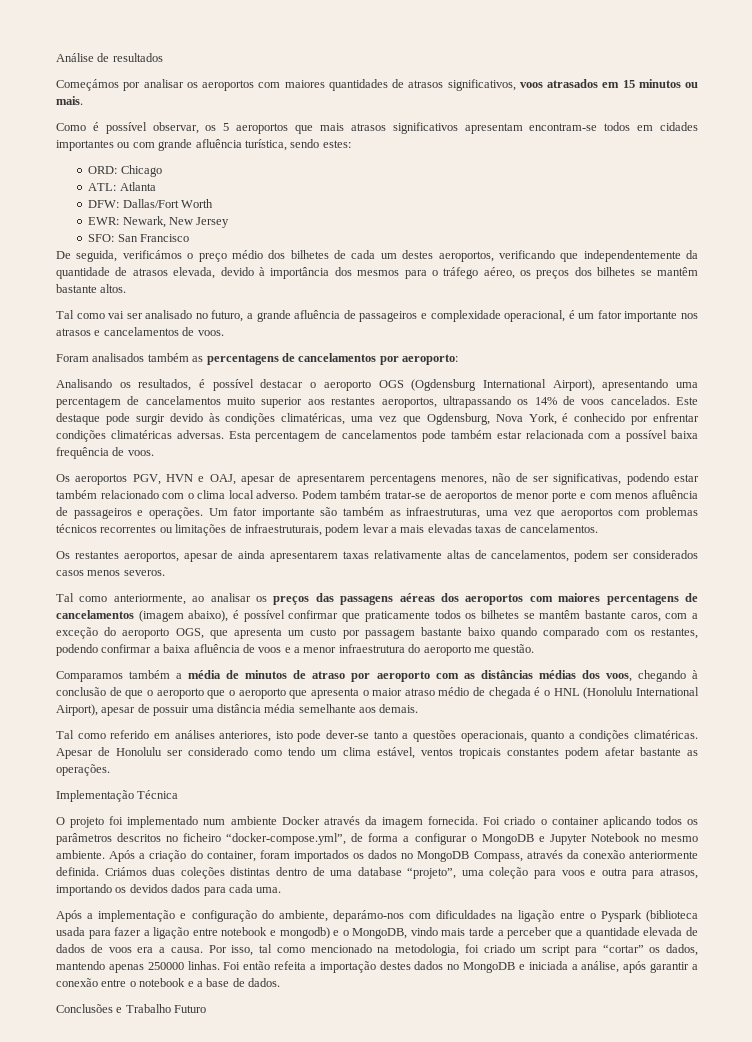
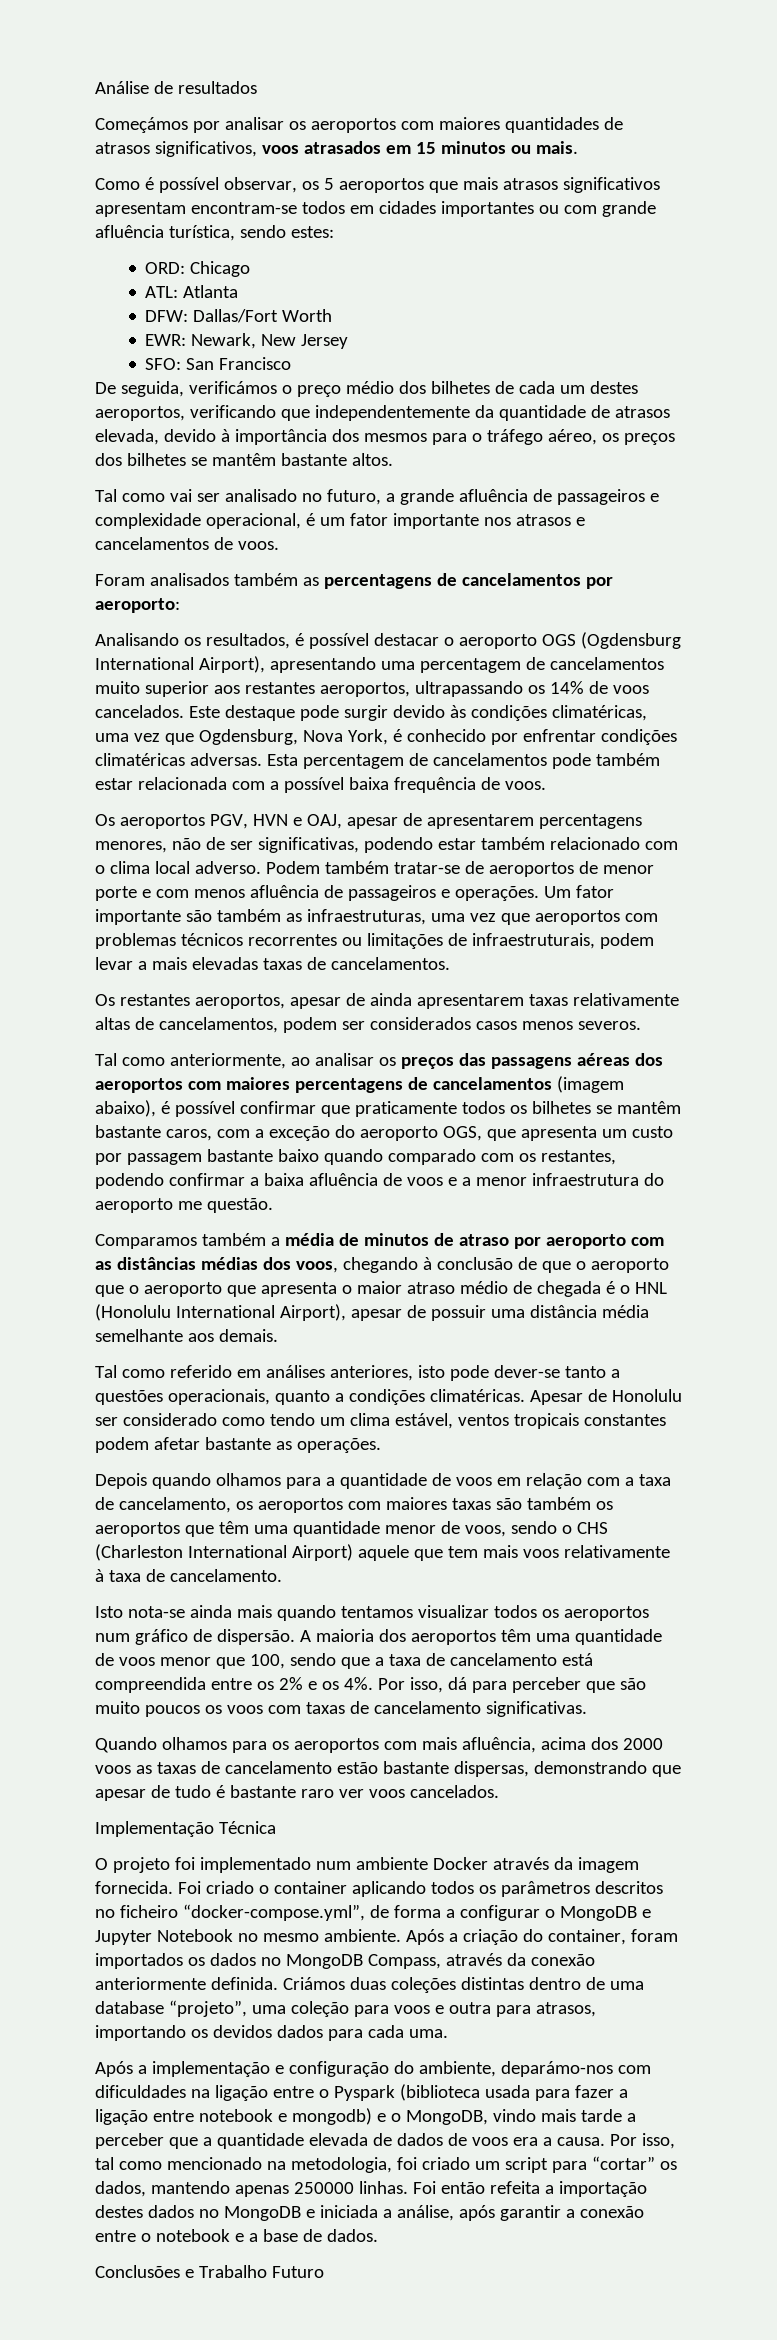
+ Depois quando olhamos para a quantidade de voos em relação com a taxa de cancelamento, os aeroportos com maiores taxas são também os aeroportos que têm uma quantidade menor de voos, sendo o CHS (Charleston International Airport) aquele que tem mais voos relativamente à taxa de cancelamento.
+ Isto nota-se ainda mais quando tentamos visualizar todos os aeroportos num gráfico de dispersão. A maioria dos aeroportos têm uma quantidade de voos menor que 100, sendo que a taxa de cancelamento está compreendida entre os 2% e os 4%. Por isso, dá para perceber que são muito poucos os voos com taxas de cancelamento significativas.
+ Quando olhamos para os aeroportos com mais afluência, acima dos 2000 voos as taxas de cancelamento estão bastante dispersas, demonstrando que apesar de tudo é bastante raro ver voos cancelados.

